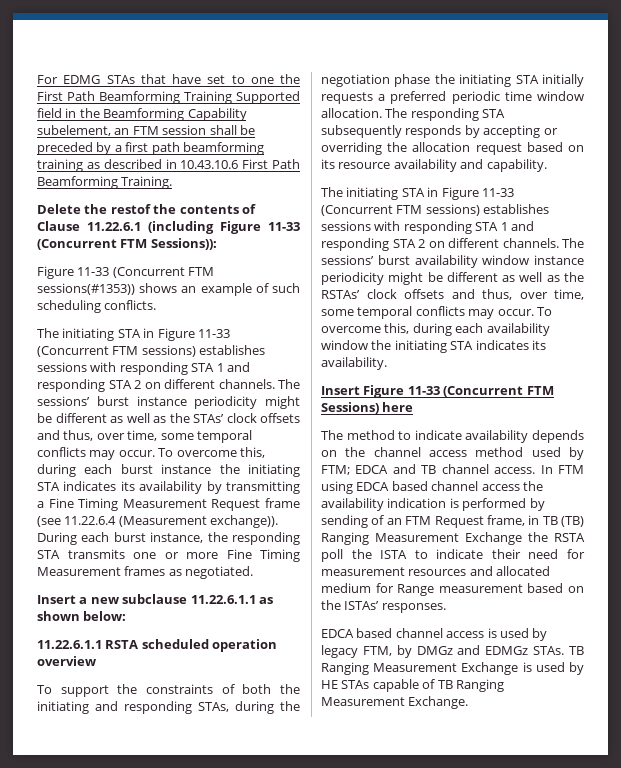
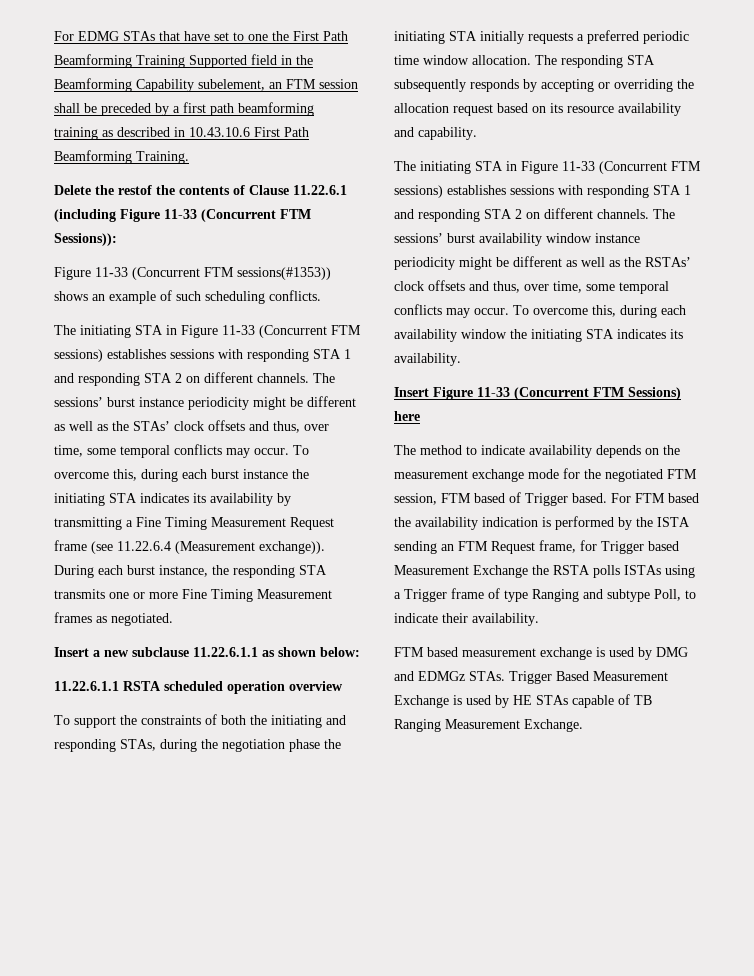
- The method to indicate availability depends on the channel access method used by FTM; EDCA and TB channel access. In FTM using EDCA based channel access the availability indication is performed by sending of an FTM Request frame, in TB (TB) Ranging Measurement Exchange the RSTA poll the ISTA to indicate their need for measurement resources and allocated medium for Range measurement based on the ISTAs’ responses.
- EDCA based channel access is used by legacy FTM, by DMGz and EDMGz STAs.
+ The method to indicate availability depends on the measurement exchange mode for the negotiated FTM session, FTM based of Trigger based. For FTM based the availability indication is performed by the ISTA sending an FTM Request frame, for Trigger based Measurement Exchange the RSTA polls ISTAs using a Trigger frame of type Ranging and subtype Poll, to indicate their availability.
+ FTM based measurement exchange is used by DMG and EDMGz STAs.
- TB Ranging Measurement Exchange is used by HE STAs capable of TB Ranging Measurement Exchange.
+ Trigger Based Measurement Exchange is used by HE STAs capable of TB Ranging Measurement Exchange.

